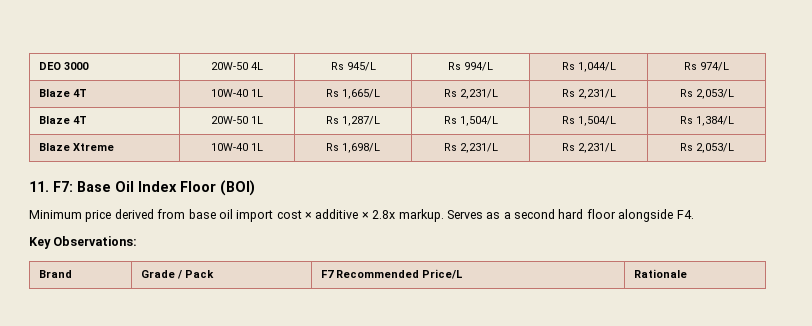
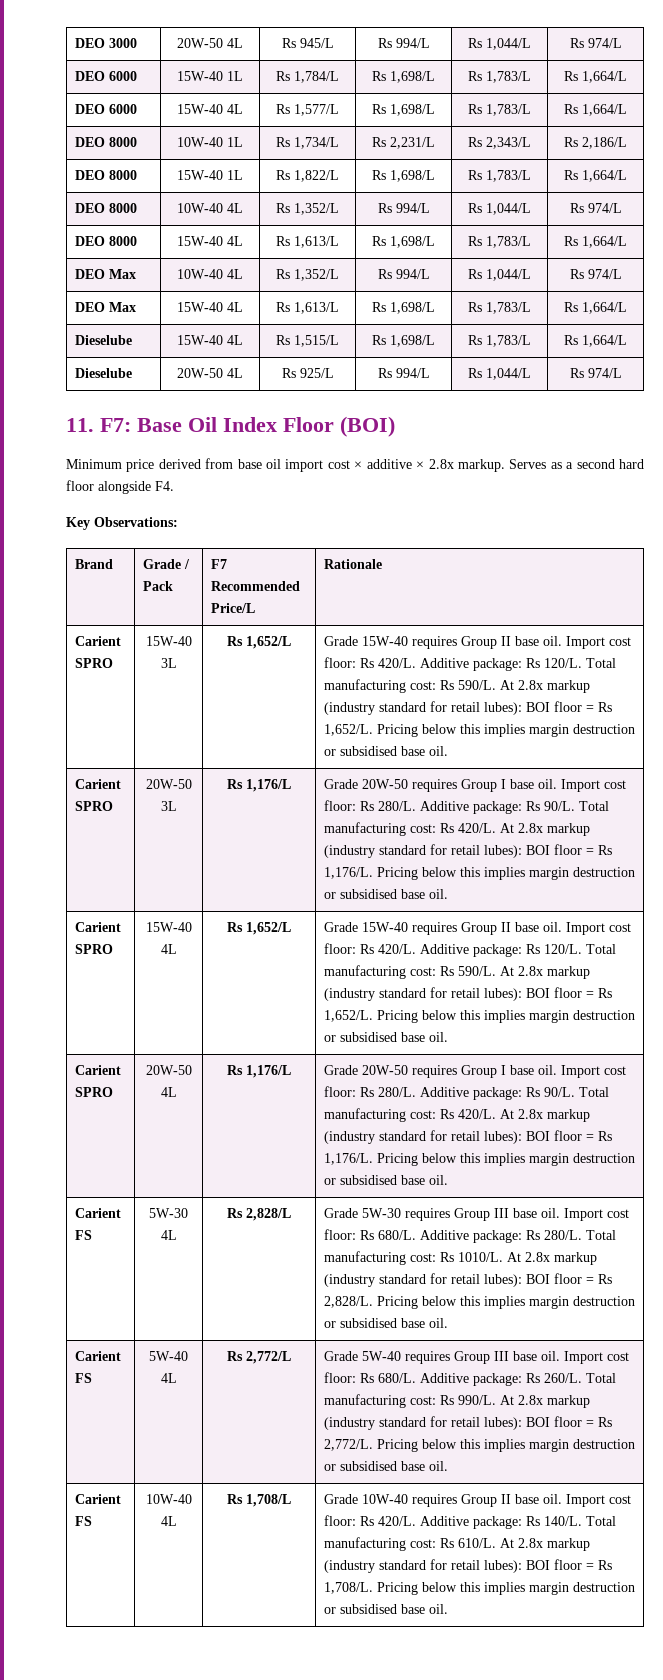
- Blaze 4T | 10W-40 1L | Rs 1,665/L | Rs 2,231/L | Rs 2,231/L | Rs 2,053/L
- Blaze 4T | 20W-50 1L | Rs 1,287/L | Rs 1,504/L | Rs 1,504/L | Rs 1,384/L
- Blaze Xtreme | 10W-40 1L | Rs 1,698/L | Rs 2,231/L | Rs 2,231/L | Rs 2,053/L
+ DEO 6000 | 15W-40 1L | Rs 1,784/L | Rs 1,698/L | Rs 1,783/L | Rs 1,664/L
+ DEO 6000 | 15W-40 4L | Rs 1,577/L | Rs 1,698/L | Rs 1,783/L | Rs 1,664/L
+ DEO 8000 | 10W-40 1L | Rs 1,734/L | Rs 2,231/L | Rs 2,343/L | Rs 2,186/L
+ DEO 8000 | 15W-40 1L | Rs 1,822/L | Rs 1,698/L | Rs 1,783/L | Rs 1,664/L
+ DEO 8000 | 10W-40 4L | Rs 1,352/L | Rs 994/L | Rs 1,044/L | Rs 974/L
+ DEO 8000 | 15W-40 4L | Rs 1,613/L | Rs 1,698/L | Rs 1,783/L | Rs 1,664/L
+ DEO Max | 10W-40 4L | Rs 1,352/L | Rs 994/L | Rs 1,044/L | Rs 974/L
+ DEO Max | 15W-40 4L | Rs 1,613/L | Rs 1,698/L | Rs 1,783/L | Rs 1,664/L
+ Dieselube | 15W-40 4L | Rs 1,515/L | Rs 1,698/L | Rs 1,783/L | Rs 1,664/L
+ Dieselube | 20W-50 4L | Rs 925/L | Rs 994/L | Rs 1,044/L | Rs 974/L
+ Carient SPRO | 15W-40 3L | Rs 1,652/L | Grade 15W-40 requires Group II base oil. Import cost floor: Rs 420/L. Additive package: Rs 120/L. Total manufacturing cost: Rs 590/L. At 2.8x markup (industry standard for retail lubes): BOI floor = Rs 1,652/L. Pricing below this implies margin destruction or subsidised base oil.
+ Carient SPRO | 20W-50 3L | Rs 1,176/L | Grade 20W-50 requires Group I base oil. Import cost floor: Rs 280/L. Additive package: Rs 90/L. Total manufacturing cost: Rs 420/L. At 2.8x markup (industry standard for retail lubes): BOI floor = Rs 1,176/L. Pricing below this implies margin destruction or subsidised base oil.
+ Carient SPRO | 15W-40 4L | Rs 1,652/L | Grade 15W-40 requires Group II base oil. Import cost floor: Rs 420/L. Additive package: Rs 120/L. Total manufacturing cost: Rs 590/L. At 2.8x markup (industry standard for retail lubes): BOI floor = Rs 1,652/L. Pricing below this implies margin destruction or subsidised base oil.
+ Carient SPRO | 20W-50 4L | Rs 1,176/L | Grade 20W-50 requires Group I base oil. Import cost floor: Rs 280/L. Additive package: Rs 90/L. Total manufacturing cost: Rs 420/L. At 2.8x markup (industry standard for retail lubes): BOI floor = Rs 1,176/L. Pricing below this implies margin destruction or subsidised base oil.
+ Carient FS | 5W-30 4L | Rs 2,828/L | Grade 5W-30 requires Group III base oil. Import cost floor: Rs 680/L. Additive package: Rs 280/L. Total manufacturing cost: Rs 1010/L. At 2.8x markup (industry standard for retail lubes): BOI floor = Rs 2,828/L. Pricing below this implies margin destruction or subsidised base oil.
+ Carient FS | 5W-40 4L | Rs 2,772/L | Grade 5W-40 requires Group III base oil. Import cost floor: Rs 680/L. Additive package: Rs 260/L. Total manufacturing cost: Rs 990/L. At 2.8x markup (industry standard for retail lubes): BOI floor = Rs 2,772/L. Pricing below this implies margin destruction or subsidised base oil.
+ Carient FS | 10W-40 4L | Rs 1,708/L | Grade 10W-40 requires Group II base oil. Import cost floor: Rs 420/L. Additive package: Rs 140/L. Total manufacturing cost: Rs 610/L. At 2.8x markup (industry standard for retail lubes): BOI floor = Rs 1,708/L. Pricing below this implies margin destruction or subsidised base oil.

